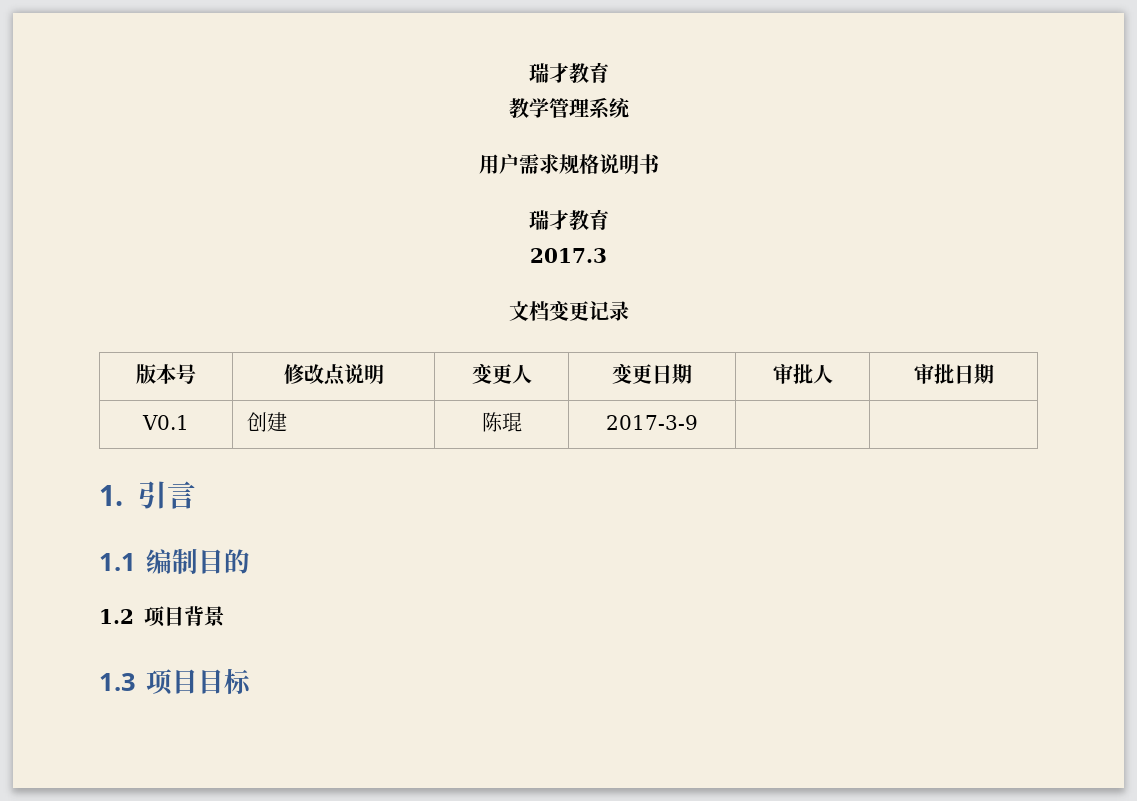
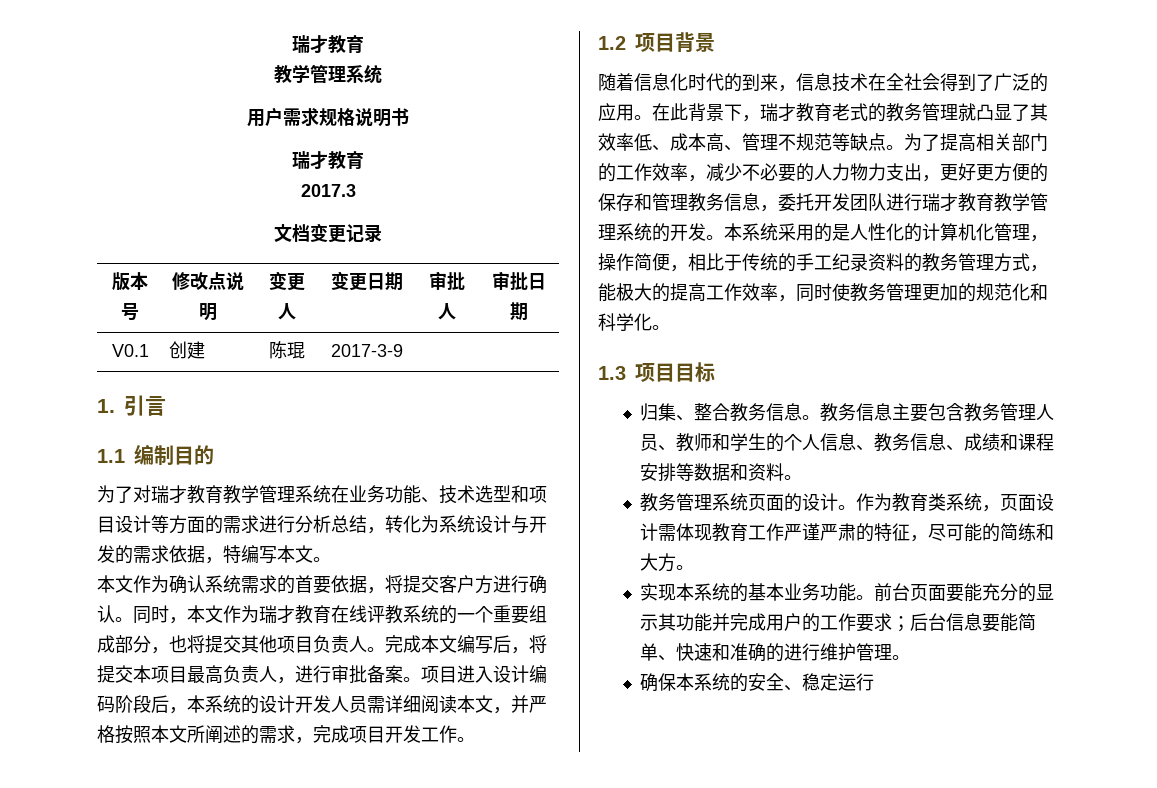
+ 为了对瑞才教育教学管理系统在业务功能、技术选型和项目设计等方面的需求进行分析总结，转化为系统设计与开发的需求依据，特编写本文。
+ 本文作为确认系统需求的首要依据，将提交客户方进行确认。同时，本文作为瑞才教育在线评教系统的一个重要组成部分，也将提交其他项目负责人。完成本文编写后，将提交本项目最高负责人，进行审批备案。项目进入设计编码阶段后，本系统的设计开发人员需详细阅读本文，并严格按照本文所阐述的需求，完成项目开发工作。
  1.2项目背景
+ 随着信息化时代的到来，信息技术在全社会得到了广泛的应用。在此背景下，瑞才教育老式的教务管理就凸显了其效率低、成本高、管理不规范等缺点。为了提高相关部门的工作效率，减少不必要的人力物力支出，更好更方便的保存和管理教务信息，委托开发团队进行瑞才教育教学管理系统的开发。本系统采用的是人性化的计算机化管理，操作简便，相比于传统的手工纪录资料的教务管理方式，能极大的提高工作效率，同时使教务管理更加的规范化和科学化。
  1.3项目目标
+ 归集、整合教务信息。教务信息主要包含教务管理人员、教师和学生的个人信息、教务信息、成绩和课程安排等数据和资料。
+ 教务管理系统页面的设计。作为教育类系统，页面设计需体现教育工作严谨严肃的特征，尽可能的简练和大方。
+ 实现本系统的基本业务功能。前台页面要能充分的显示其功能并完成用户的工作要求；后台信息要能简单、快速和准确的进行维护管理。
+ 确保本系统的安全、稳定运行

